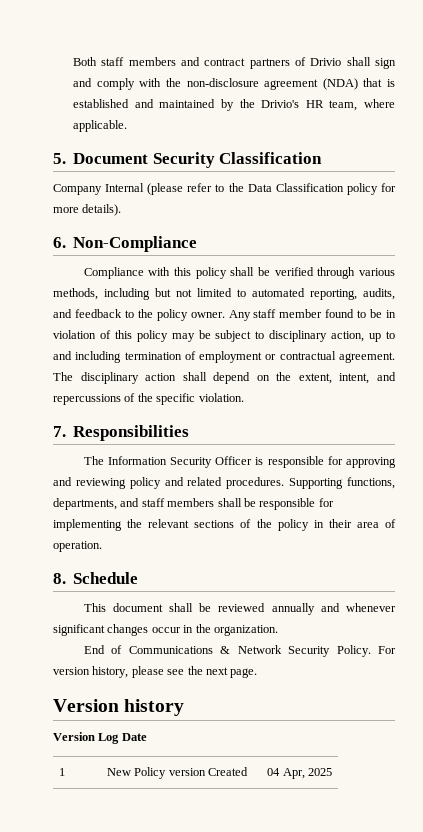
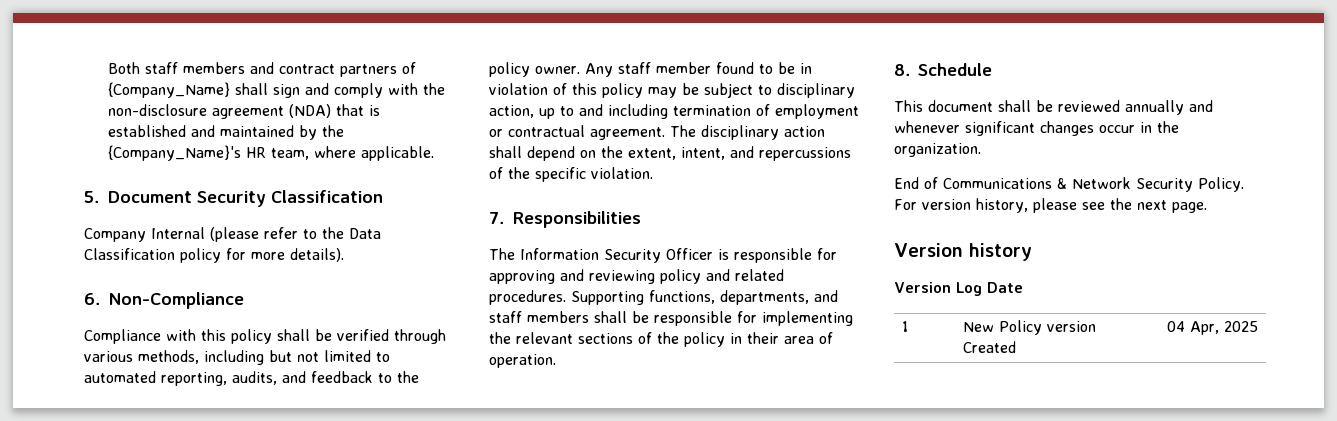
- Both staff members and contract partners of Drivio shall sign and comply with the non-disclosure agreement (NDA) that is established and maintained by the Drivio's HR team, where applicable.
+ Both staff members and contract partners of {Company_Name} shall sign and comply with the non-disclosure agreement (NDA) that is established and maintained by the {Company_Name}'s HR team, where applicable.

